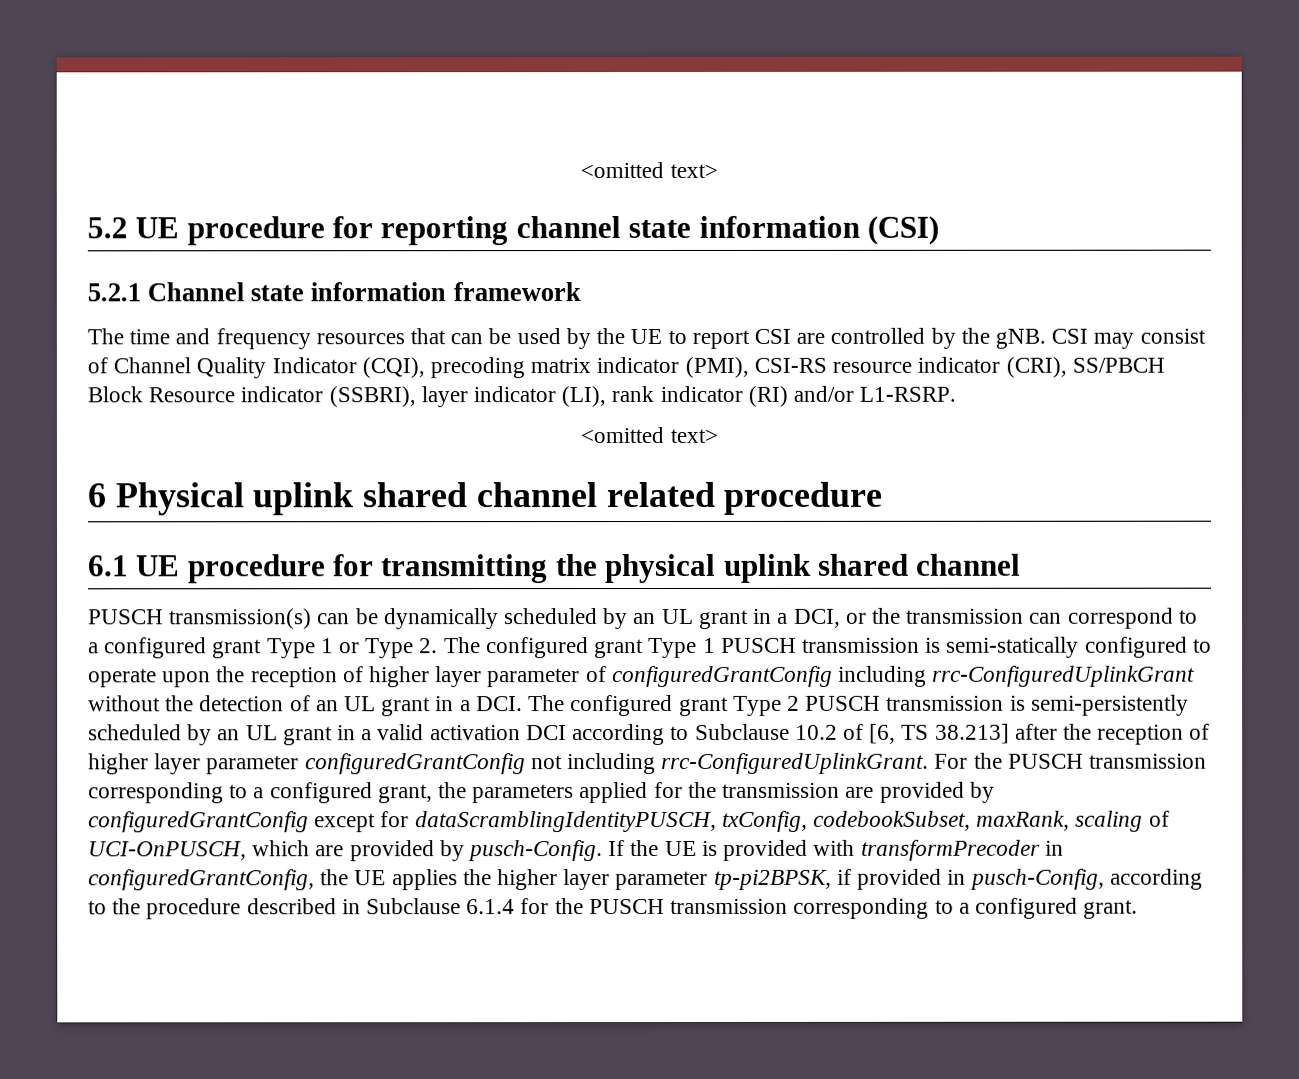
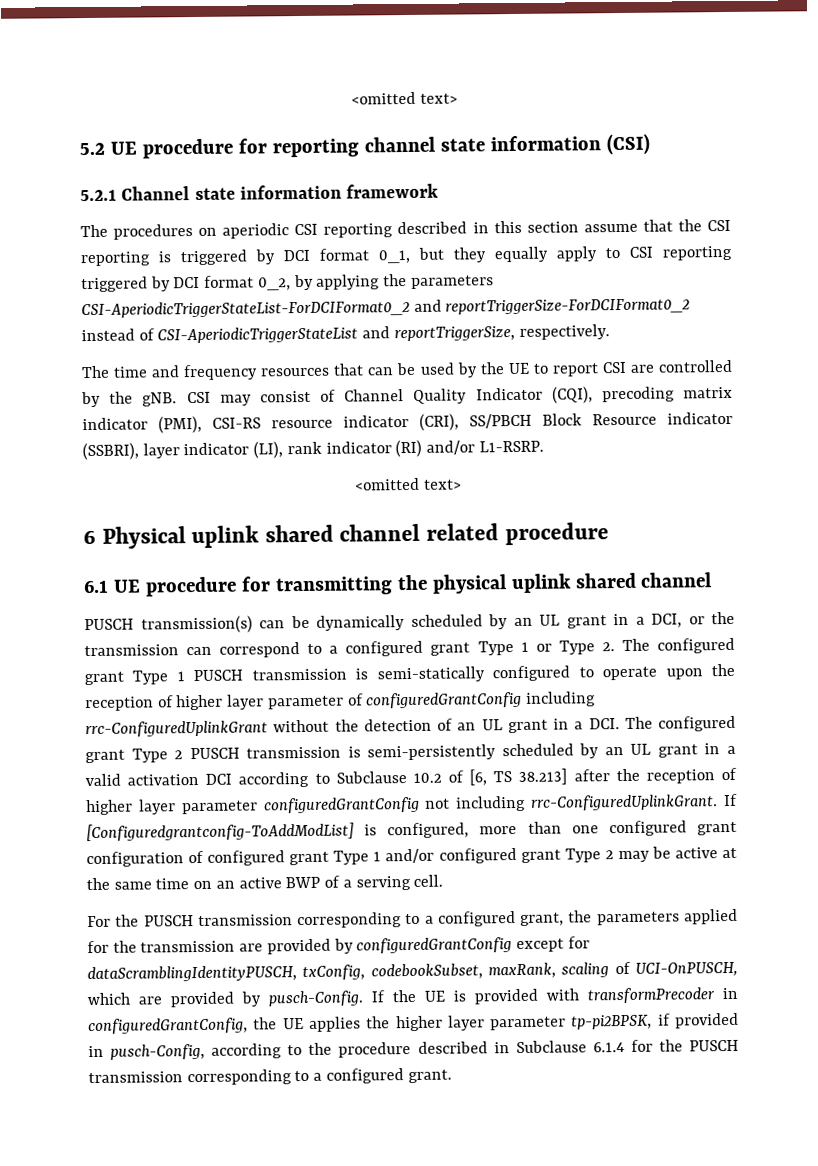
+ The procedures on aperiodic CSI reporting described in this section assume that the CSI reporting is triggered by DCI format 0_1, but they equally apply to CSI reporting triggered by DCI format 0_2, by applying the parameters CSI-AperiodicTriggerStateList-ForDCIFormat0_2 and reportTriggerSize-ForDCIFormat0_2 instead of CSI-AperiodicTriggerStateList and reportTriggerSize, respectively.
- PUSCH transmission(s) can be dynamically scheduled by an UL grant in a DCI, or the transmission can correspond to a configured grant Type 1 or Type 2. The configured grant Type 1 PUSCH transmission is semi-statically configured to operate upon the reception of higher layer parameter of configuredGrantConfig including rrc-ConfiguredUplinkGrant without the detection of an UL grant in a DCI. The configured grant Type 2 PUSCH transmission is semi-persistently scheduled by an UL grant in a valid activation DCI according to Subclause 10.2 of [6, TS 38.213] after the reception of higher layer parameter configuredGrantConfig not including rrc-ConfiguredUplinkGrant. For the PUSCH transmission corresponding to a configured grant, the parameters applied for the transmission are provided by configuredGrantConfig except for dataScramblingIdentityPUSCH, txConfig, codebookSubset, maxRank, scaling of UCI-OnPUSCH, which are provided by pusch-Config.
+ PUSCH transmission(s) can be dynamically scheduled by an UL grant in a DCI, or the transmission can correspond to a configured grant Type 1 or Type 2. The configured grant Type 1 PUSCH transmission is semi-statically configured to operate upon the reception of higher layer parameter of configuredGrantConfig including rrc-ConfiguredUplinkGrant without the detection of an UL grant in a DCI. The configured grant Type 2 PUSCH transmission is semi-persistently scheduled by an UL grant in a valid activation DCI according to Subclause 10.2 of [6, TS 38.213] after the reception of higher layer parameter configuredGrantConfig not including rrc-ConfiguredUplinkGrant. If [Configuredgrantconfig-ToAddModList] is configured, more than one configured grant configuration of configured grant Type 1 and/or configured grant Type 2 may be active at the same time on an active BWP of a serving cell.
+ For the PUSCH transmission corresponding to a configured grant, the parameters applied for the transmission are provided by configuredGrantConfig except for dataScramblingIdentityPUSCH, txConfig, codebookSubset, maxRank, scaling of UCI-OnPUSCH, which are provided by pusch-Config.

